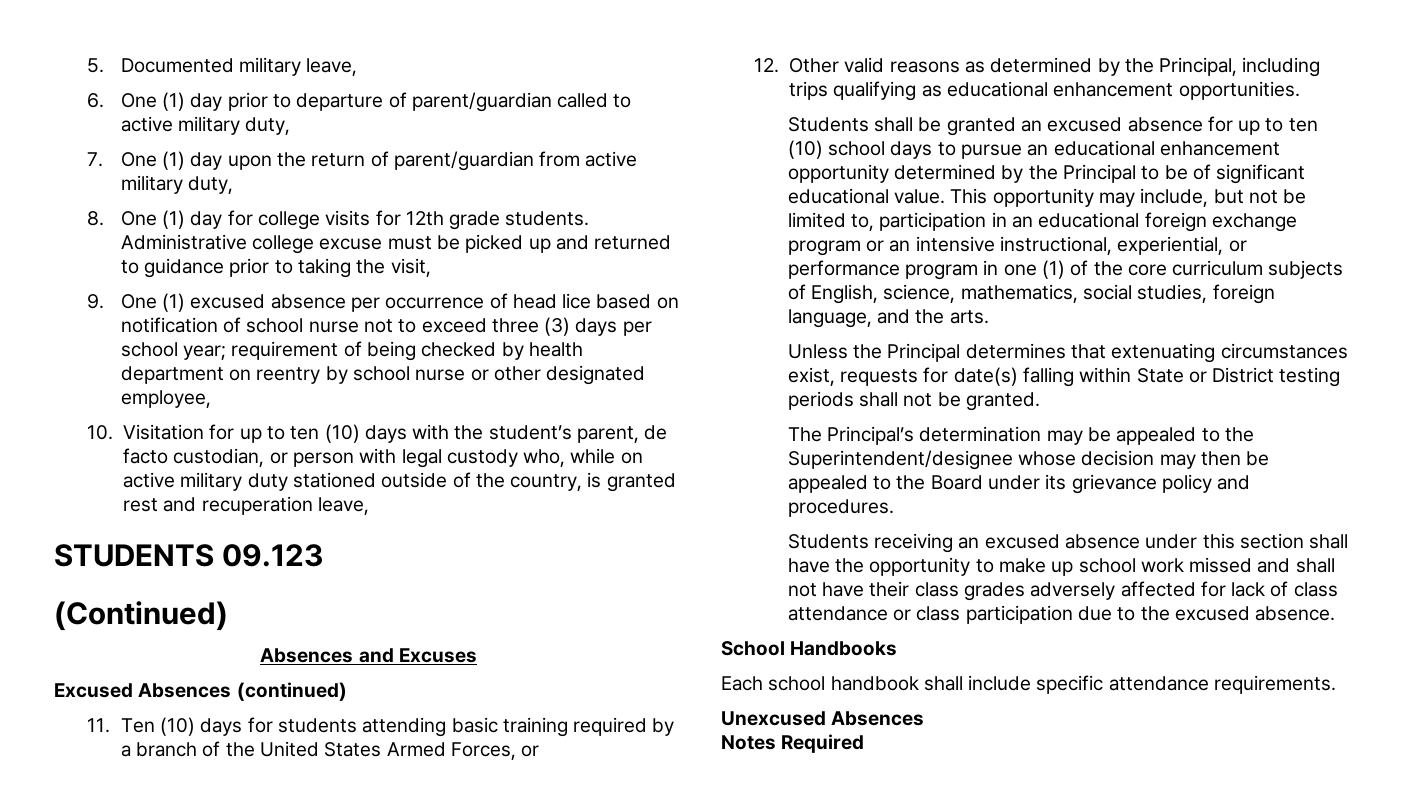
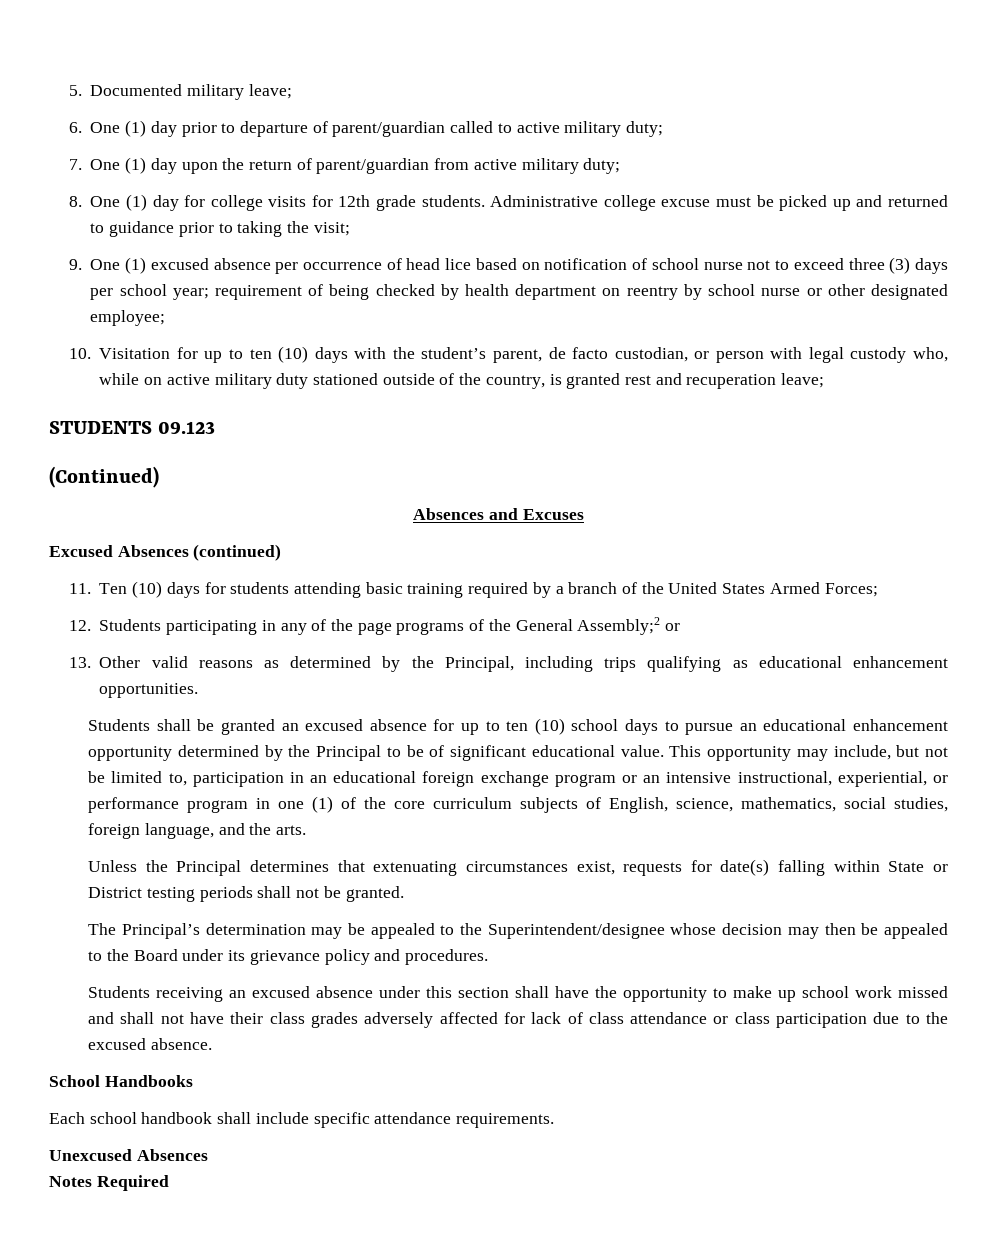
- 5. Documented military leave,
+ 5. Documented military leave;
- 6. One (1) day prior to departure of parent/guardian called to active military duty,
+ 6. One (1) day prior to departure of parent/guardian called to active military duty;
- 7. One (1) day upon the return of parent/guardian from active military duty,
+ 7. One (1) day upon the return of parent/guardian from active military duty;
- Administrative college excuse must be picked up and returned to guidance prior to taking the visit,
+ Administrative college excuse must be picked up and returned to guidance prior to taking the visit;
- 9. One (1) excused absence per occurrence of head lice based on notification of school nurse not to exceed three (3) days per school year; requirement of being checked by health department on reentry by school nurse or other designated employee,
+ 9. One (1) excused absence per occurrence of head lice based on notification of school nurse not to exceed three (3) days per school year; requirement of being checked by health department on reentry by school nurse or other designated employee;
- 10. Visitation for up to ten (10) days with the student’s parent, de facto custodian, or person with legal custody who, while on active military duty stationed outside of the country, is granted rest and recuperation leave,
+ 10. Visitation for up to ten (10) days with the student’s parent, de facto custodian, or person with legal custody who, while on active military duty stationed outside of the country, is granted rest and recuperation leave;
- 11. Ten (10) days for students attending basic training required by a branch of the United States Armed Forces, or
+ 11. Ten (10) days for students attending basic training required by a branch of the United States Armed Forces;
+ 12. Students participating in any of the page programs of the General Assembly;2 or
- 12. Other valid reasons as determined by the Principal, including trips qualifying as educational enhancement opportunities.
+ 13. Other valid reasons as determined by the Principal, including trips qualifying as educational enhancement opportunities.

